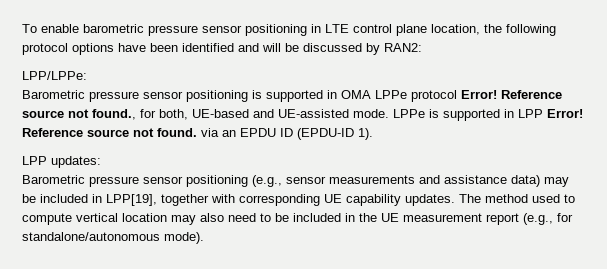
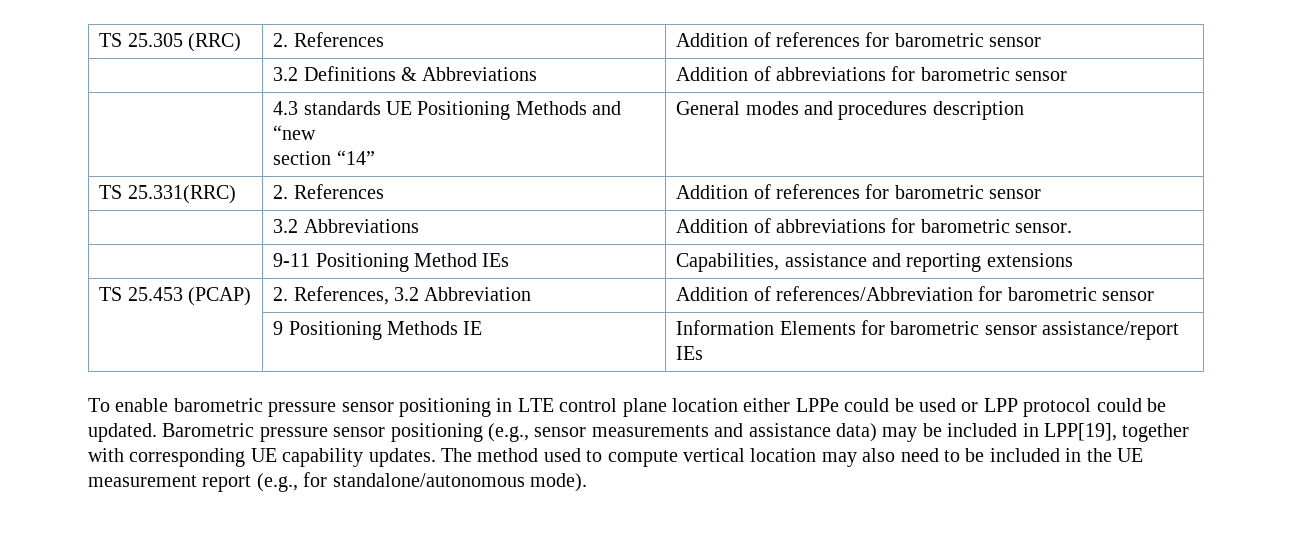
+ TS 25.305 (RRC) | 2. References | Addition of references for barometric sensor
+ | 3.2 Definitions & Abbreviations | Addition of abbreviations for barometric sensor
+ | 4.3 standards UE Positioning Methods and “new
+ section “14” | General modes and procedures description
+ TS 25.331(RRC) | 2. References | Addition of references for barometric sensor
+ | 3.2 Abbreviations | Addition of abbreviations for barometric sensor.
+ | 9-11 Positioning Method IEs | Capabilities, assistance and reporting extensions
+ TS 25.453 (PCAP) | 2. References, 3.2 Abbreviation | Addition of references/Abbreviation for barometric sensor
+ | 9 Positioning Methods IE | Information Elements for barometric sensor assistance/report IEs
- To enable barometric pressure sensor positioning in LTE control plane location, the following protocol options have been identified and will be discussed by RAN2:
- LPP/LPPe:
- Barometric pressure sensor positioning is supported in OMA LPPe protocol Error! Reference source not found., for both, UE-based and UE-assisted mode. LPPe is supported in LPP Error! Reference source not found. via an EPDU ID (EPDU-ID 1).
- LPP updates:
- Barometric pressure sensor positioning (e.g., sensor measurements and assistance data) may be included in LPP[19], together with corresponding UE capability updates.
+ To enable barometric pressure sensor positioning in LTE control plane location either LPPe could be used or LPP protocol could be updated. Barometric pressure sensor positioning (e.g., sensor measurements and assistance data) may be included in LPP[19], together with corresponding UE capability updates.

